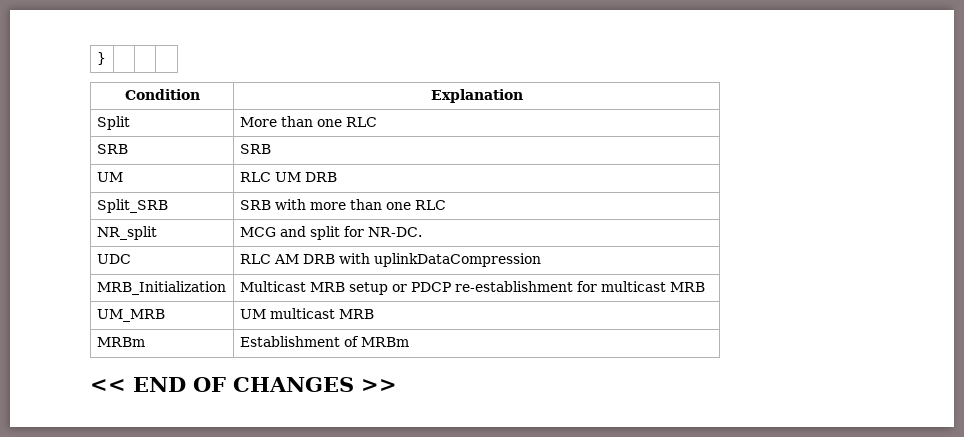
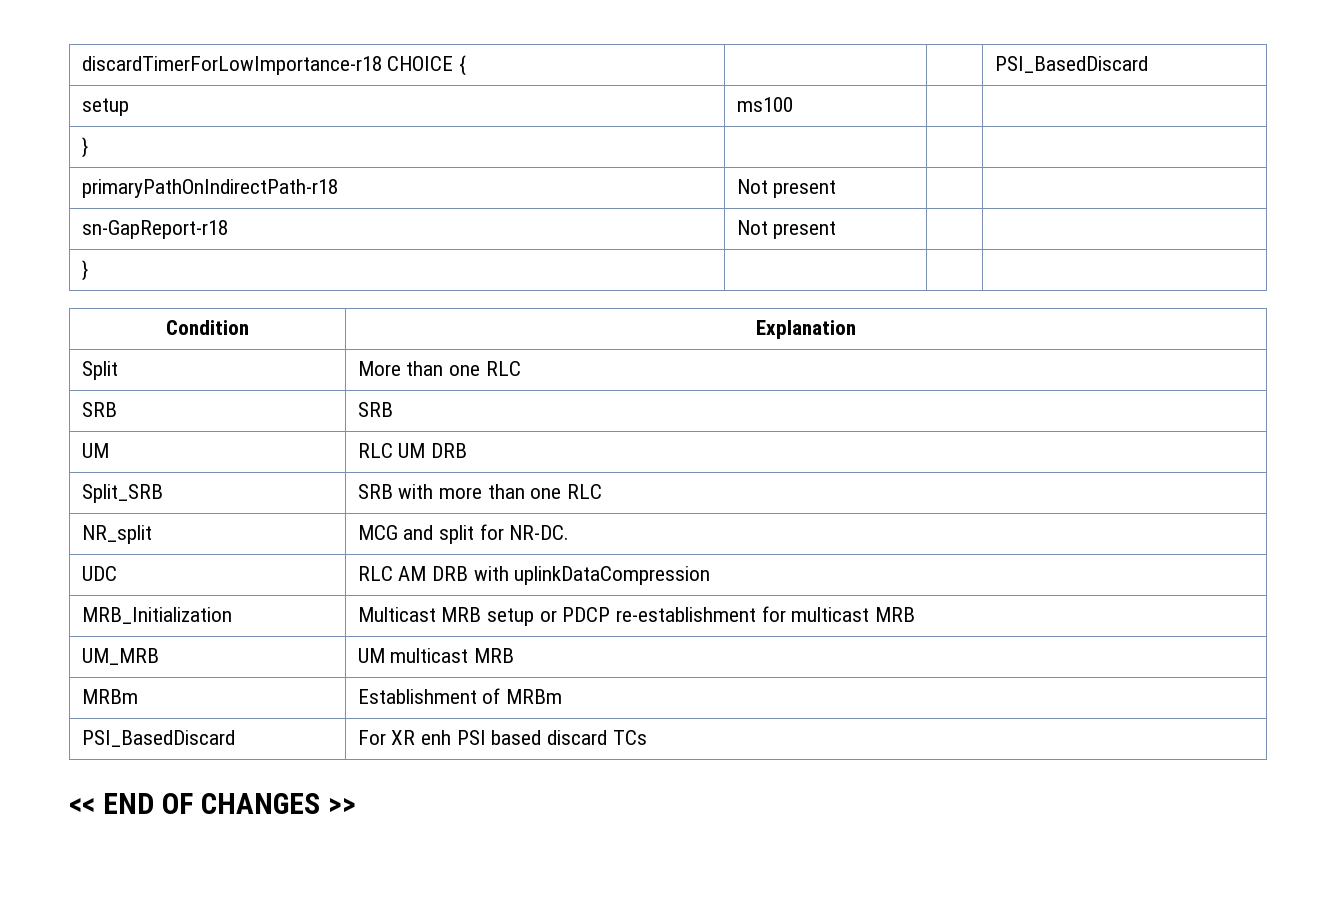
+ discardTimerForLowImportance-r18 CHOICE { | | | PSI_BasedDiscard
+ setup | ms100 | |
+ } | | |
+ primaryPathOnIndirectPath-r18 | Not present | |
+ sn-GapReport-r18 | Not present | |
+ PSI_BasedDiscard | For XR enh PSI based discard TCs

